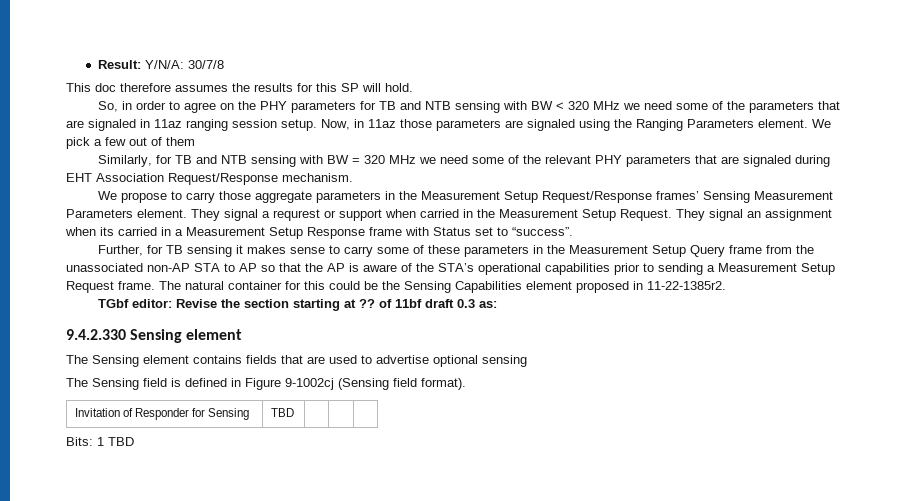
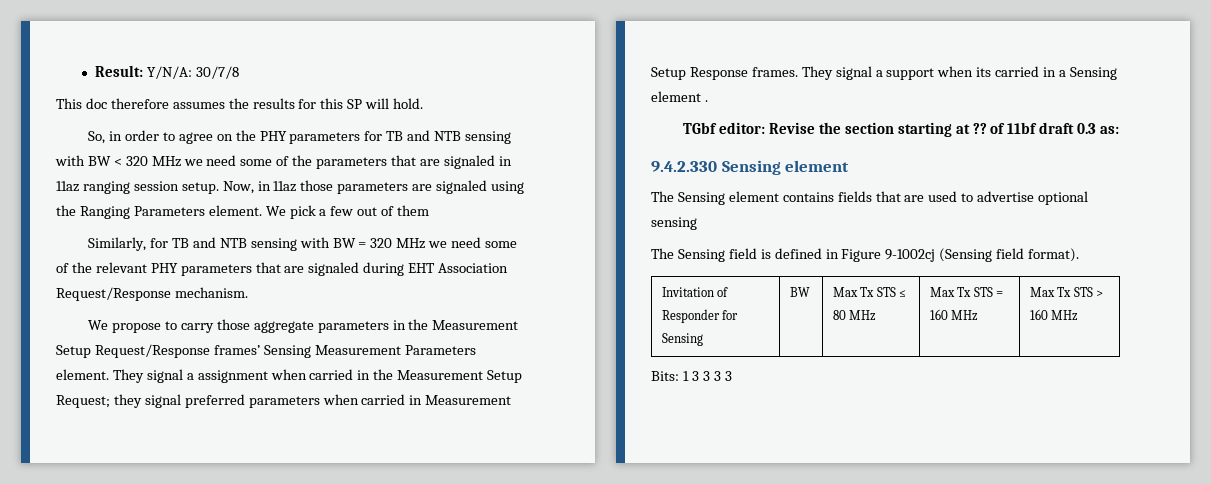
- They signal a requrest or support when carried in the Measurement Setup Request. They signal an assignment when its carried in a Measurement Setup Response frame with Status set to “success”.
- Further, for TB sensing it makes sense to carry some of these parameters in the Measurement Setup Query frame from the unassociated non-AP STA to AP so that the AP is aware of the STA’s operational capabilities prior to sending a Measurement Setup Request frame. The natural container for this could be the Sensing Capabilities element proposed in 11-22-1385r2.
+ They signal a assignment when carried in the Measurement Setup Request; they signal preferred parameters when carried in Measurement Setup Response frames. They signal a support when its carried in a Sensing element .
- Invitation of Responder for Sensing | TBD | | |
- Bits: 1 TBD
+ Invitation of Responder for Sensing | BW | Max Tx STS ≤ 80 MHz | Max Tx STS = 160 MHz | Max Tx STS > 160 MHz
+ Bits: 1 3 3 3 3

